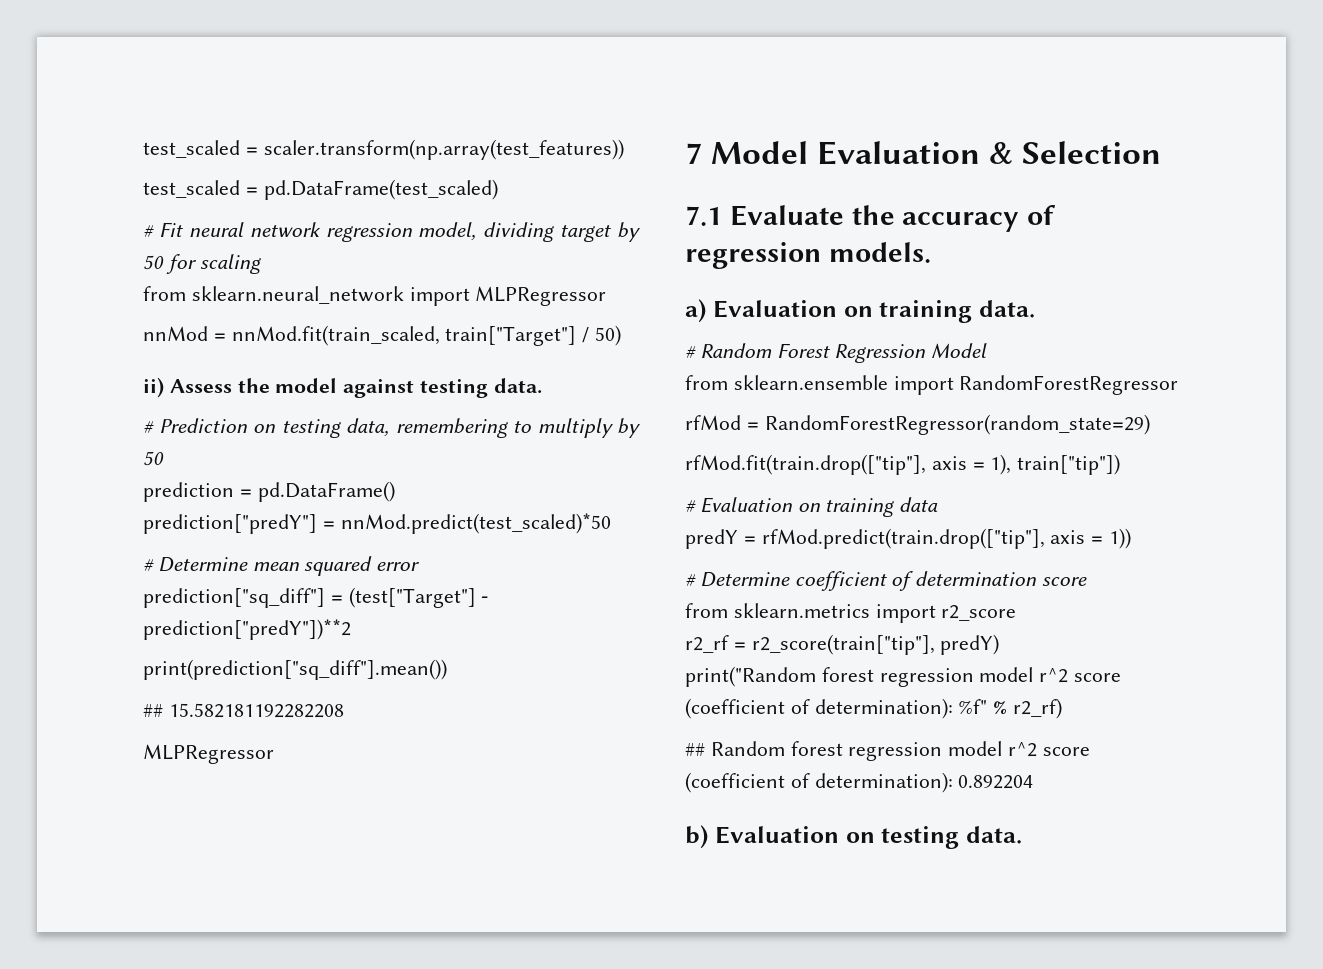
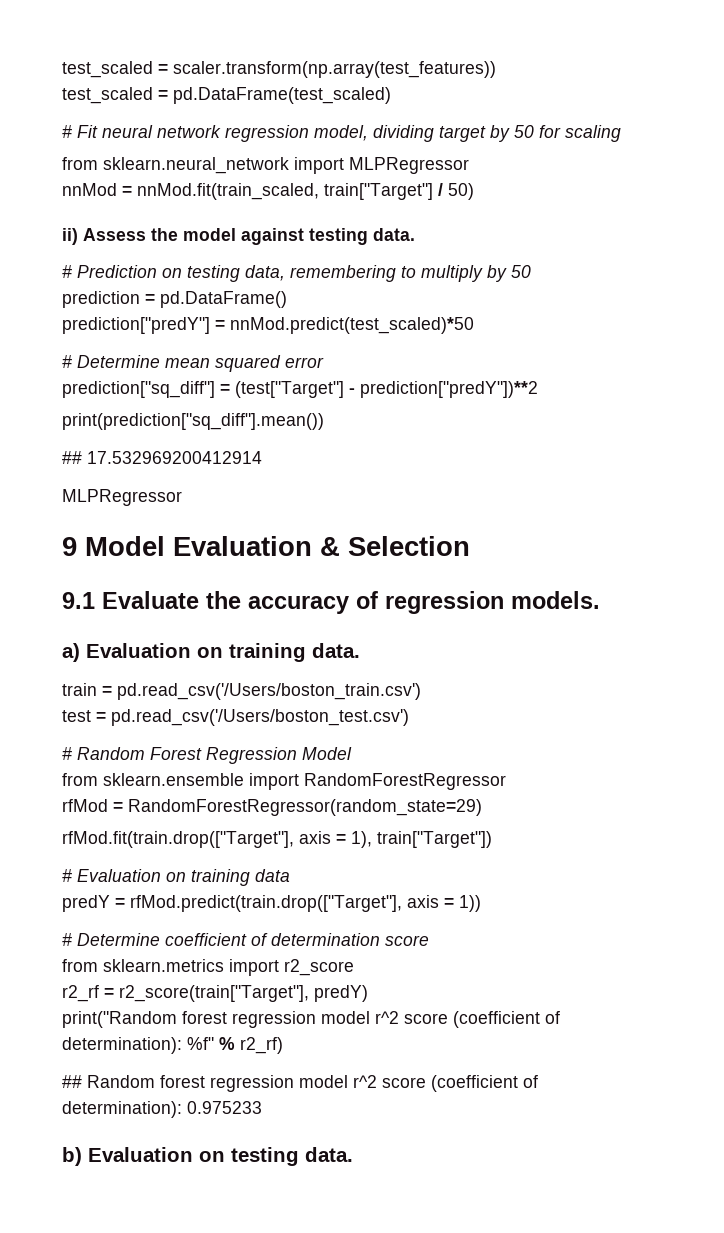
- ## 15.582181192282208
+ ## 17.532969200412914
  MLPRegressor
- 7 Model Evaluation & Selection
+ 9 Model Evaluation & Selection
- 7.1 Evaluate the accuracy of regression models.
+ 9.1 Evaluate the accuracy of regression models.
+ train = pd.read_csv('/Users/boston_train.csv')
+ test = pd.read_csv('/Users/boston_test.csv')
- rfMod.fit(train.drop(["tip"], axis = 1), train["tip"])
+ rfMod.fit(train.drop(["Target"], axis = 1), train["Target"])
- predY = rfMod.predict(train.drop(["tip"], axis = 1))
+ predY = rfMod.predict(train.drop(["Target"], axis = 1))
- r2_rf = r2_score(train["tip"], predY)
+ r2_rf = r2_score(train["Target"], predY)
- ## Random forest regression model r^2 score (coefficient of determination): 0.892204
+ ## Random forest regression model r^2 score (coefficient of determination): 0.975233

